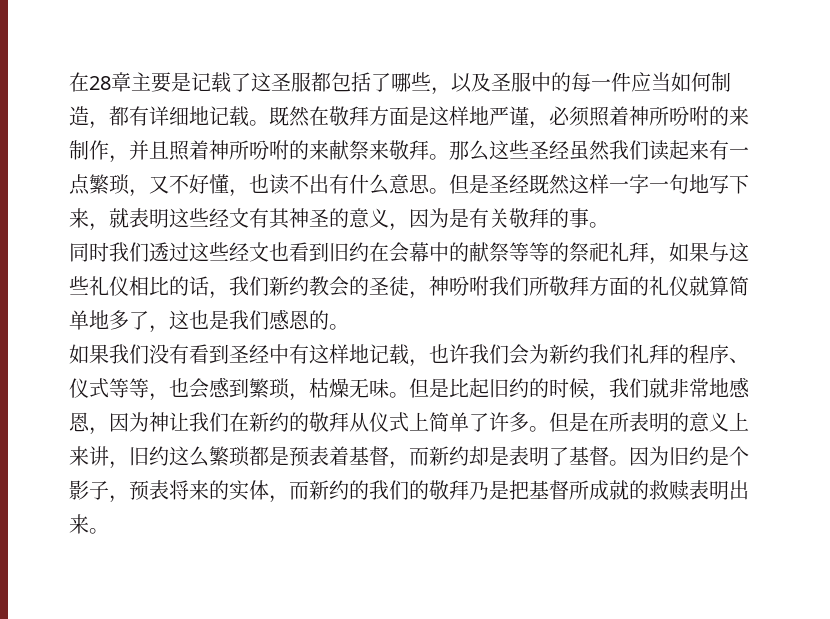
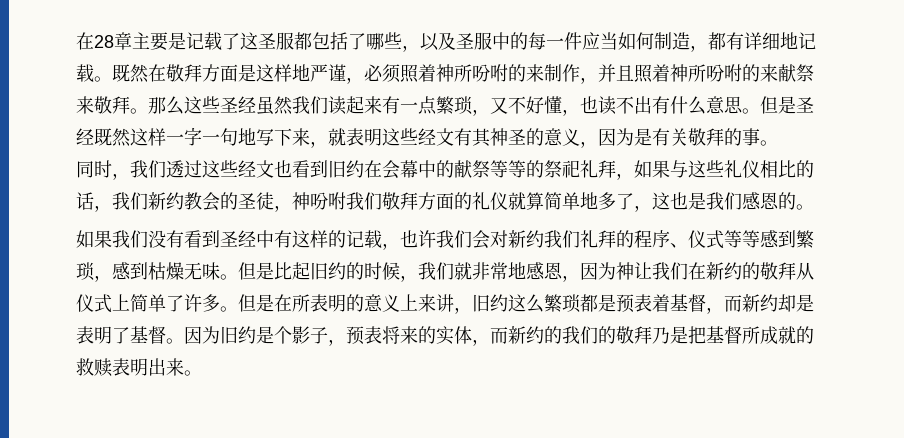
- 同时我们透过这些经文也看到旧约在会幕中的献祭等等的祭祀礼拜，如果与这些礼仪相比的话，我们新约教会的圣徒，神吩咐我们所敬拜方面的礼仪就算简单地多了，这也是我们感恩的。
+ 同时，我们透过这些经文也看到旧约在会幕中的献祭等等的祭祀礼拜，如果与这些礼仪相比的话，我们新约教会的圣徒，神吩咐我们敬拜方面的礼仪就算简单地多了，这也是我们感恩的。
- 如果我们没有看到圣经中有这样地记载，也许我们会为新约我们礼拜的程序、仪式等等，也会感到繁琐，枯燥无味。
+ 如果我们没有看到圣经中有这样的记载，也许我们会对新约我们礼拜的程序、仪式等等感到繁琐，感到枯燥无味。

